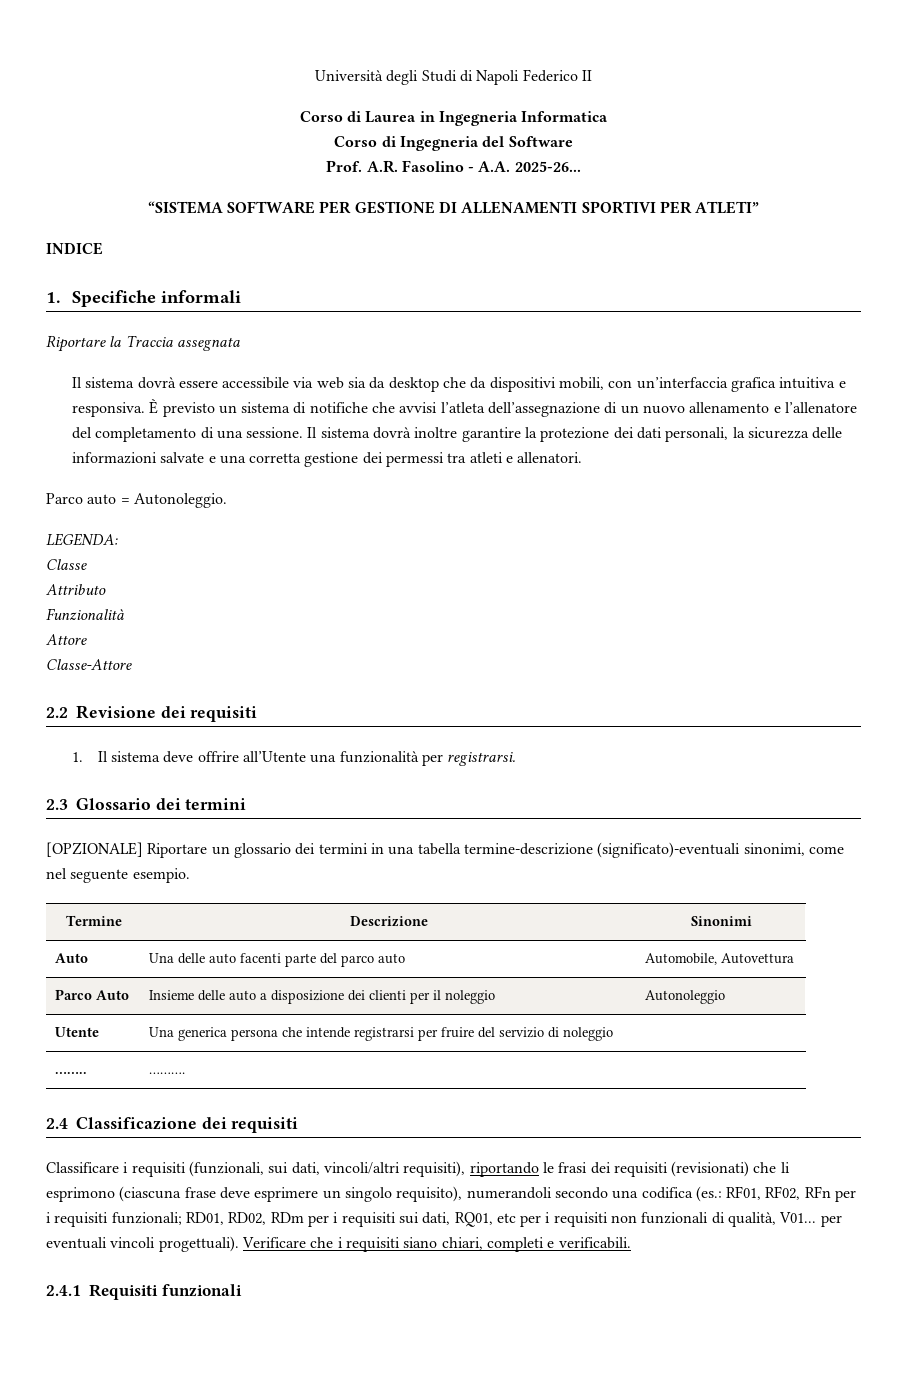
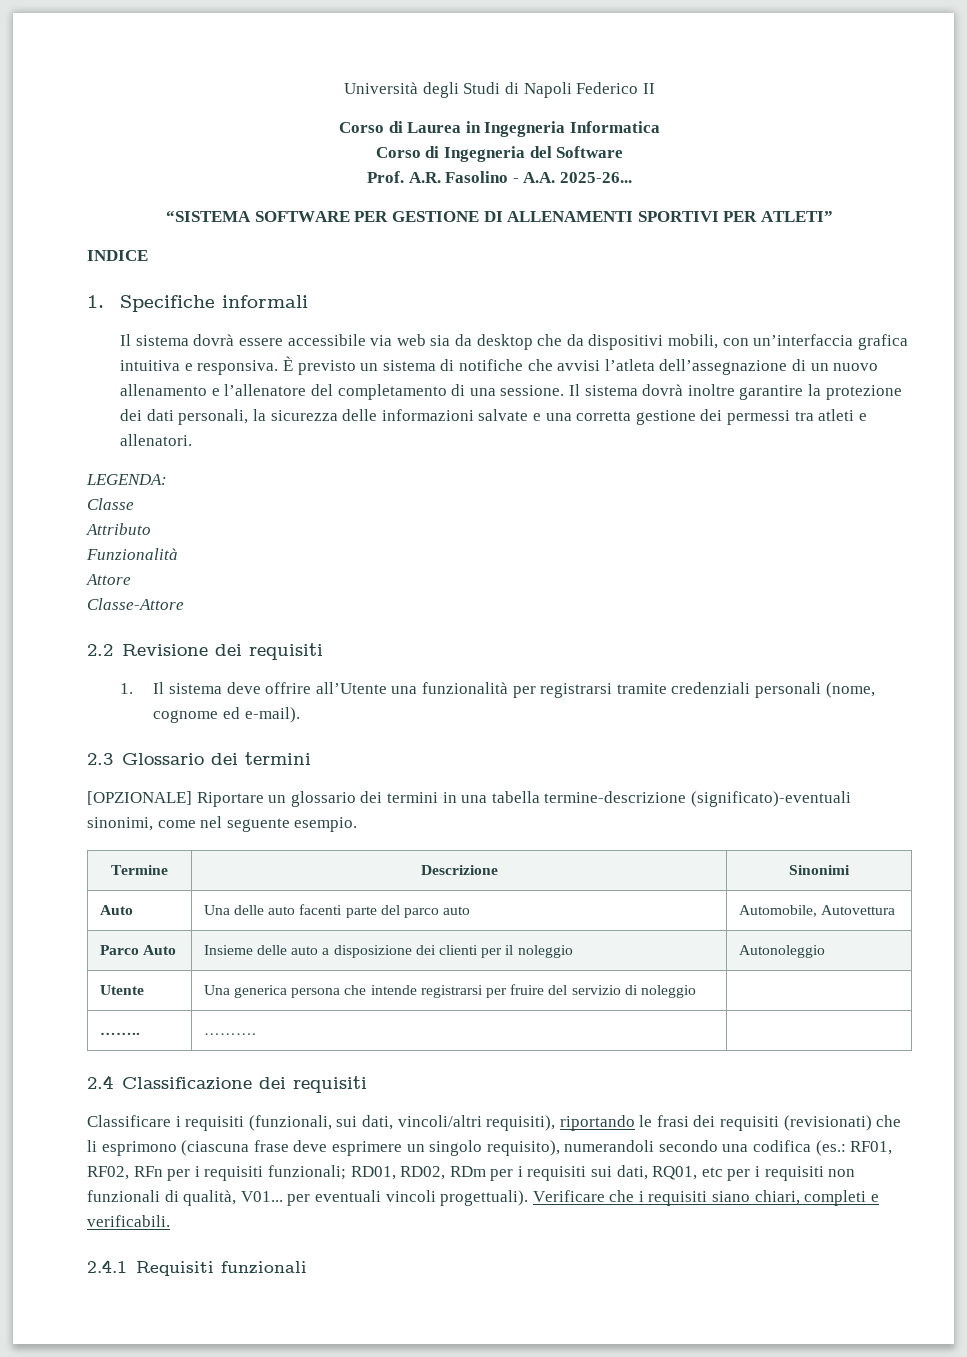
- Riportare la Traccia assegnata
- Parco auto = Autonoleggio.
- 1. Il sistema deve offrire all’Utente una funzionalità per registrarsi.
+ 1. Il sistema deve offrire all’Utente una funzionalità per registrarsi tramite credenziali personali (nome, cognome ed e-mail).

